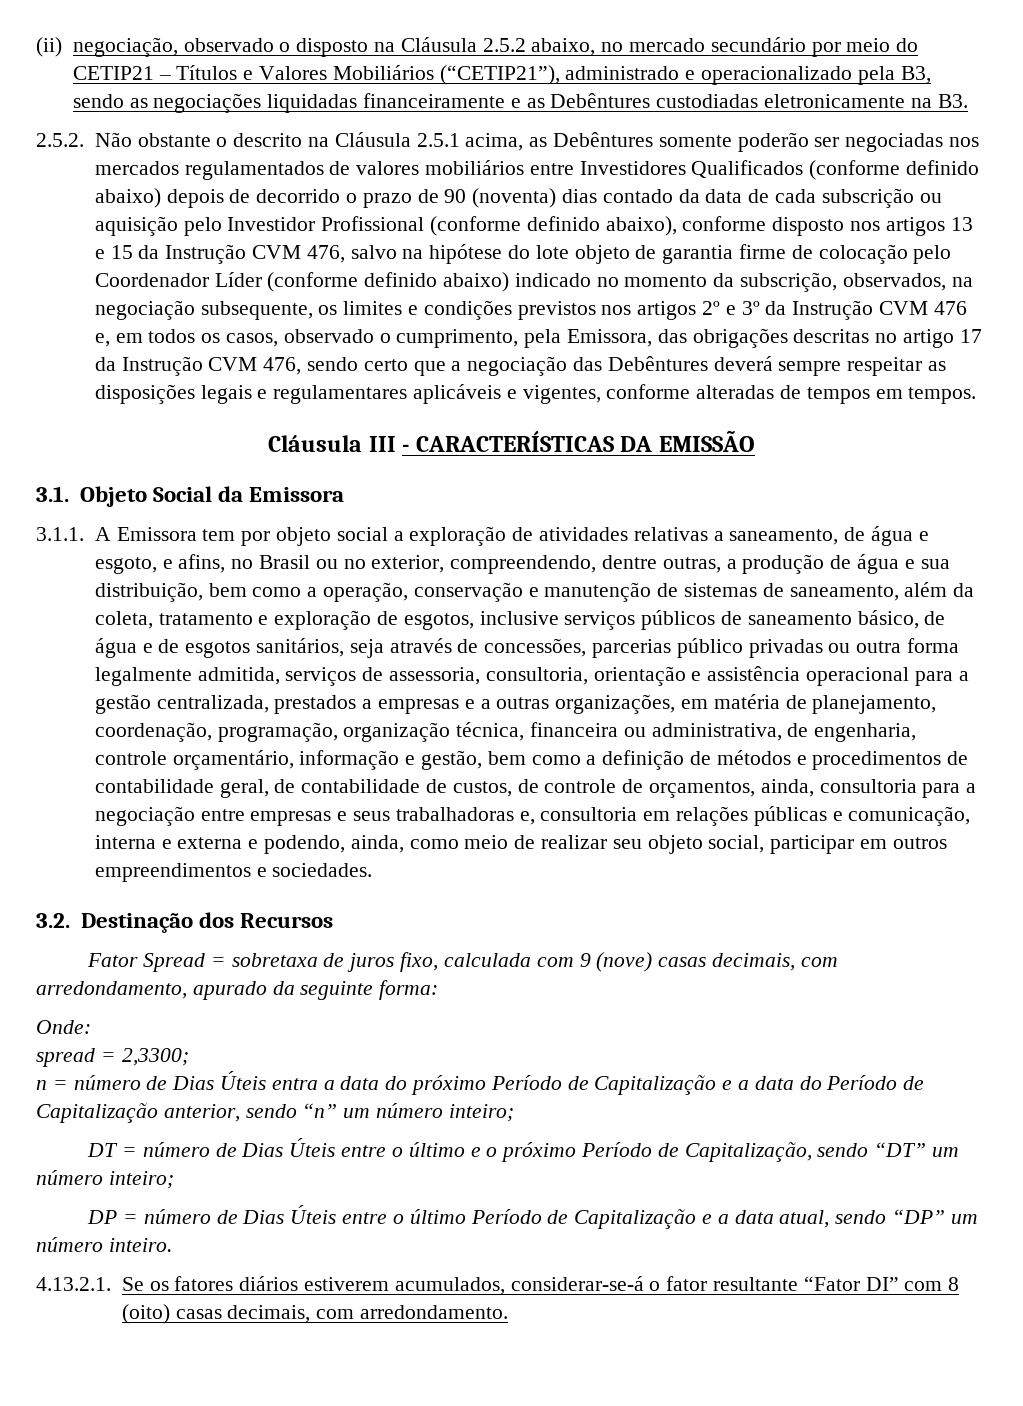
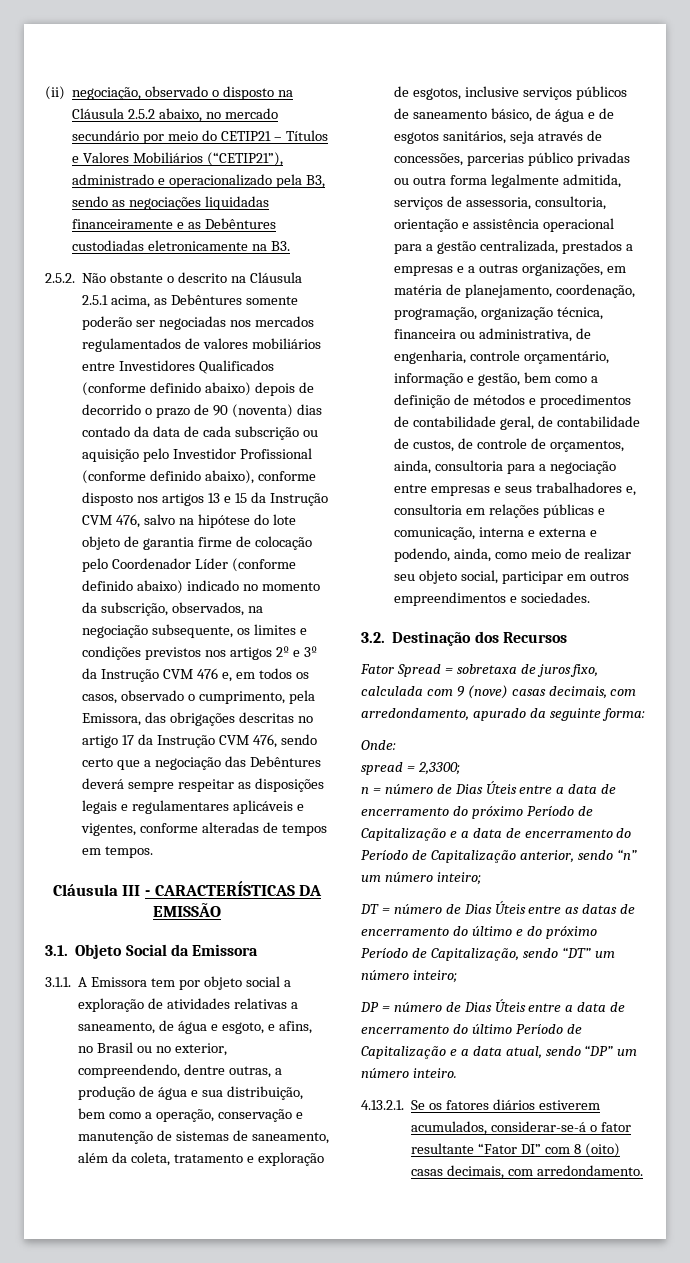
- 3.1.1. A Emissora tem por objeto social a exploração de atividades relativas a saneamento, de água e esgoto, e afins, no Brasil ou no exterior, compreendendo, dentre outras, a produção de água e sua distribuição, bem como a operação, conservação e manutenção de sistemas de saneamento, além da coleta, tratamento e exploração de esgotos, inclusive serviços públicos de saneamento básico, de água e de esgotos sanitários, seja através de concessões, parcerias público privadas ou outra forma legalmente admitida, serviços de assessoria, consultoria, orientação e assistência operacional para a gestão centralizada, prestados a empresas e a outras organizações, em matéria de planejamento, coordenação, programação, organização técnica, financeira ou administrativa, de engenharia, controle orçamentário, informação e gestão, bem como a definição de métodos e procedimentos de contabilidade geral, de contabilidade de custos, de controle de orçamentos, ainda, consultoria para a negociação entre empresas e seus trabalhadoras e, consultoria em relações públicas e comunicação, interna e externa e podendo, ainda, como meio de realizar seu objeto social, participar em outros empreendimentos e sociedades.
+ 3.1.1. A Emissora tem por objeto social a exploração de atividades relativas a saneamento, de água e esgoto, e afins, no Brasil ou no exterior, compreendendo, dentre outras, a produção de água e sua distribuição, bem como a operação, conservação e manutenção de sistemas de saneamento, além da coleta, tratamento e exploração de esgotos, inclusive serviços públicos de saneamento básico, de água e de esgotos sanitários, seja através de concessões, parcerias público privadas ou outra forma legalmente admitida, serviços de assessoria, consultoria, orientação e assistência operacional para a gestão centralizada, prestados a empresas e a outras organizações, em matéria de planejamento, coordenação, programação, organização técnica, financeira ou administrativa, de engenharia, controle orçamentário, informação e gestão, bem como a definição de métodos e procedimentos de contabilidade geral, de contabilidade de custos, de controle de orçamentos, ainda, consultoria para a negociação entre empresas e seus trabalhadores e, consultoria em relações públicas e comunicação, interna e externa e podendo, ainda, como meio de realizar seu objeto social, participar em outros empreendimentos e sociedades.
- n = número de Dias Úteis entra a data do próximo Período de Capitalização e a data do Período de Capitalização anterior, sendo “n” um número inteiro;
+ n = número de Dias Úteis entre a data de encerramento do próximo Período de Capitalização e a data de encerramento do Período de Capitalização anterior, sendo “n” um número inteiro;
- DT = número de Dias Úteis entre o último e o próximo Período de Capitalização, sendo “DT” um número inteiro;
+ DT = número de Dias Úteis entre as datas de encerramento do último e do próximo Período de Capitalização, sendo “DT” um número inteiro;
- DP = número de Dias Úteis entre o último Período de Capitalização e a data atual, sendo “DP” um número inteiro.
+ DP = número de Dias Úteis entre a data de encerramento do último Período de Capitalização e a data atual, sendo “DP” um número inteiro.

